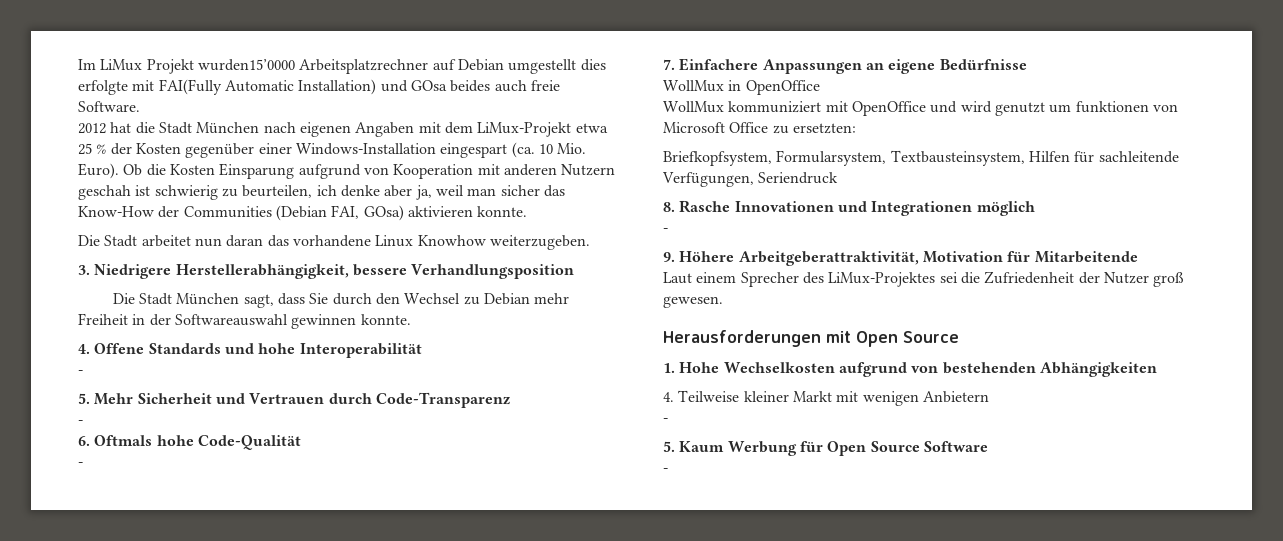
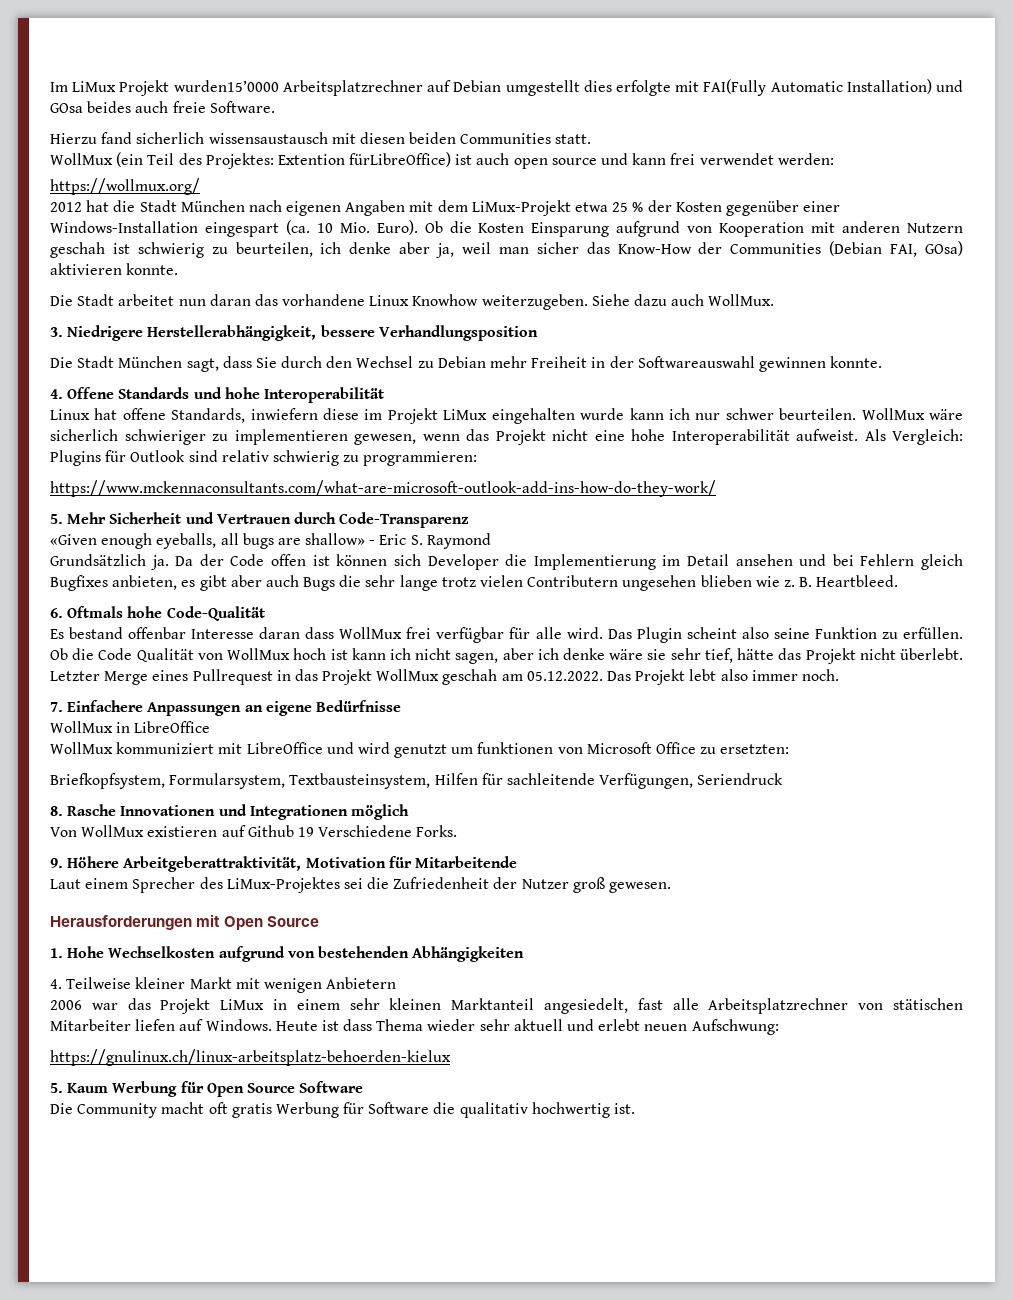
+ Hierzu fand sicherlich wissensaustausch mit diesen beiden Communities statt.
+ WollMux (ein Teil des Projektes: Extention fürLibreOffice) ist auch open source und kann frei verwendet werden:
+ https://wollmux.org/
+ Siehe dazu auch WollMux.
  4. Offene Standards und hohe Interoperabilität
- -
+ Linux hat offene Standards, inwiefern diese im Projekt LiMux eingehalten wurde kann ich nur schwer beurteilen. WollMux wäre sicherlich schwieriger zu implementieren gewesen, wenn das Projekt nicht eine hohe Interoperabilität aufweist. Als Vergleich: Plugins für Outlook sind relativ schwierig zu programmieren:
+ https://www.mckennaconsultants.com/what-are-microsoft-outlook-add-ins-how-do-they-work/
  5. Mehr Sicherheit und Vertrauen durch Code-Transparenz
- -
+ «Given enough eyeballs, all bugs are shallow» - Eric S. Raymond
+ Grundsätzlich ja. Da der Code offen ist können sich Developer die Implementierung im Detail ansehen und bei Fehlern gleich Bugfixes anbieten, es gibt aber auch Bugs die sehr lange trotz vielen Contributern ungesehen blieben wie z. B. Heartbleed.
  6. Oftmals hohe Code-Qualität
- -
+ Es bestand offenbar Interesse daran dass WollMux frei verfügbar für alle wird. Das Plugin scheint also seine Funktion zu erfüllen. Ob die Code Qualität von WollMux hoch ist kann ich nicht sagen, aber ich denke wäre sie sehr tief, hätte das Projekt nicht überlebt. Letzter Merge eines Pullrequest in das Projekt WollMux geschah am 05.12.2022. Das Projekt lebt also immer noch.
- WollMux in OpenOffice
+ WollMux in LibreOffice
- WollMux kommuniziert mit OpenOffice und wird genutzt um funktionen von Microsoft Office zu ersetzten:
+ WollMux kommuniziert mit LibreOffice und wird genutzt um funktionen von Microsoft Office zu ersetzten:
  8. Rasche Innovationen und Integrationen möglich
- -
+ Von WollMux existieren auf Github 19 Verschiedene Forks.
  4. Teilweise kleiner Markt mit wenigen Anbietern
- -
+ 2006 war das Projekt LiMux in einem sehr kleinen Marktanteil angesiedelt, fast alle Arbeitsplatzrechner von stätischen Mitarbeiter liefen auf Windows. Heute ist dass Thema wieder sehr aktuell und erlebt neuen Aufschwung:
+ https://gnulinux.ch/linux-arbeitsplatz-behoerden-kielux
  5. Kaum Werbung für Open Source Software
- -
+ Die Community macht oft gratis Werbung für Software die qualitativ hochwertig ist.

